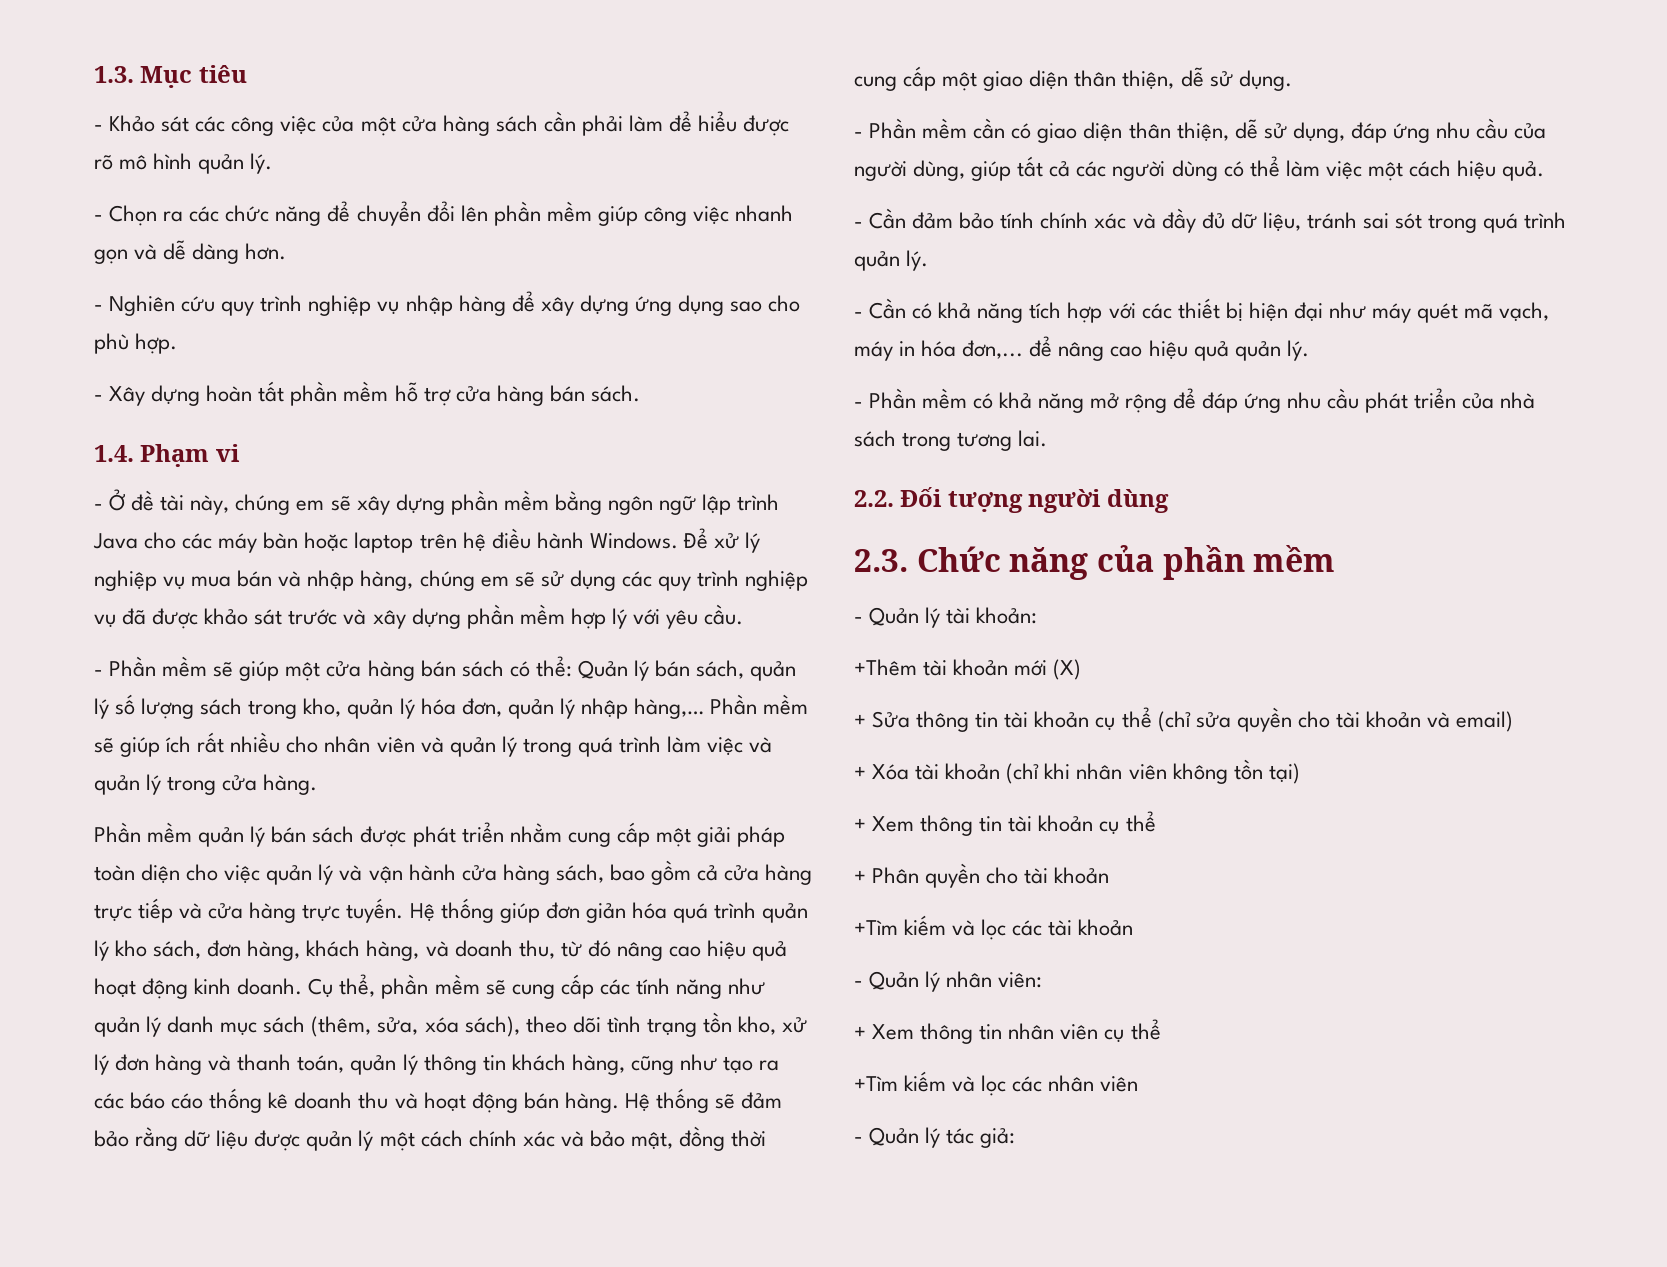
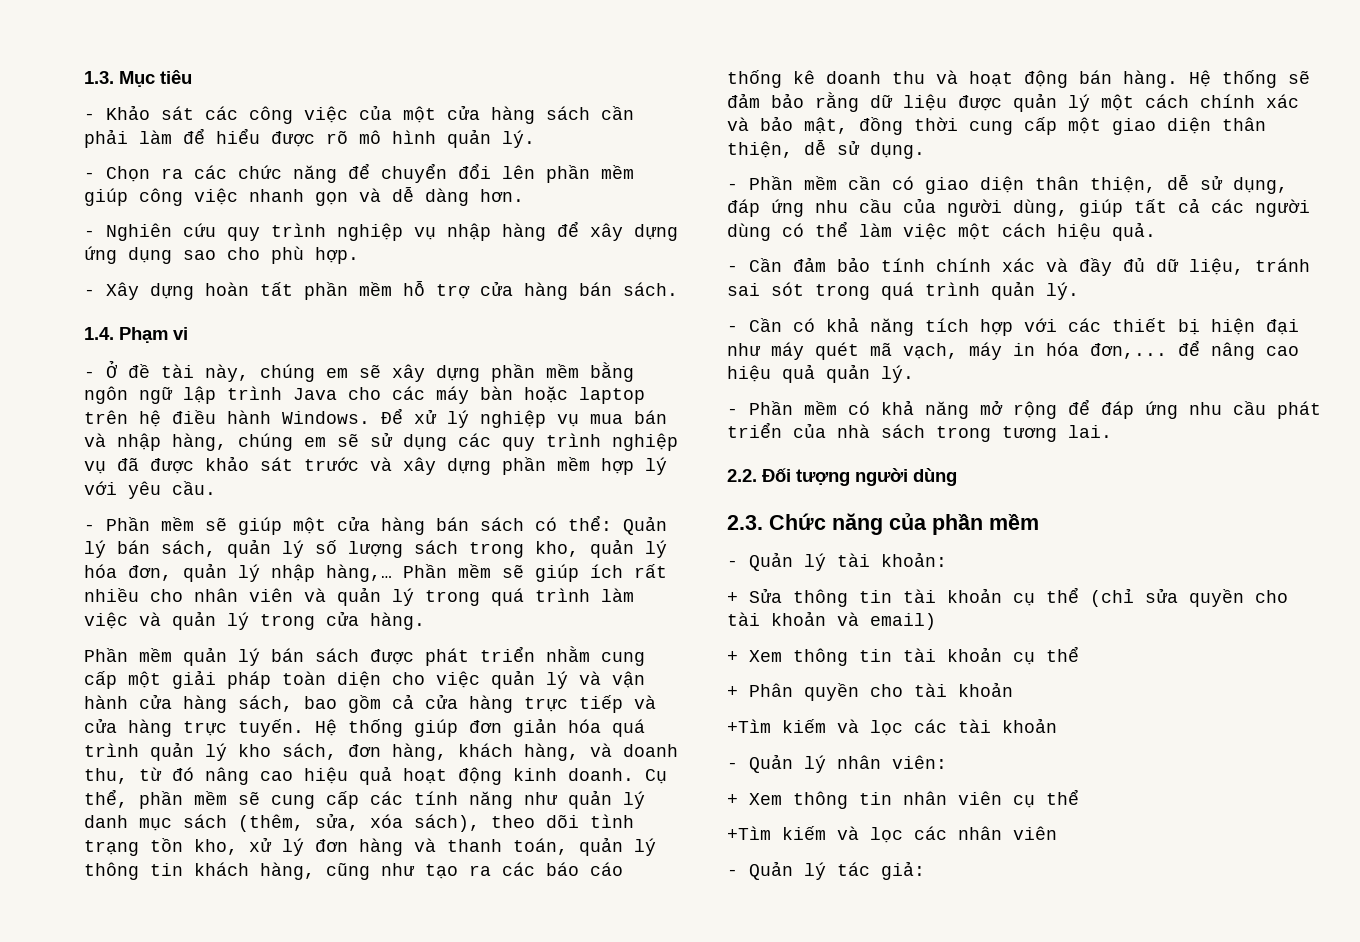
- +Thêm tài khoản mới (X)
- + Xóa tài khoản (chỉ khi nhân viên không tồn tại)

